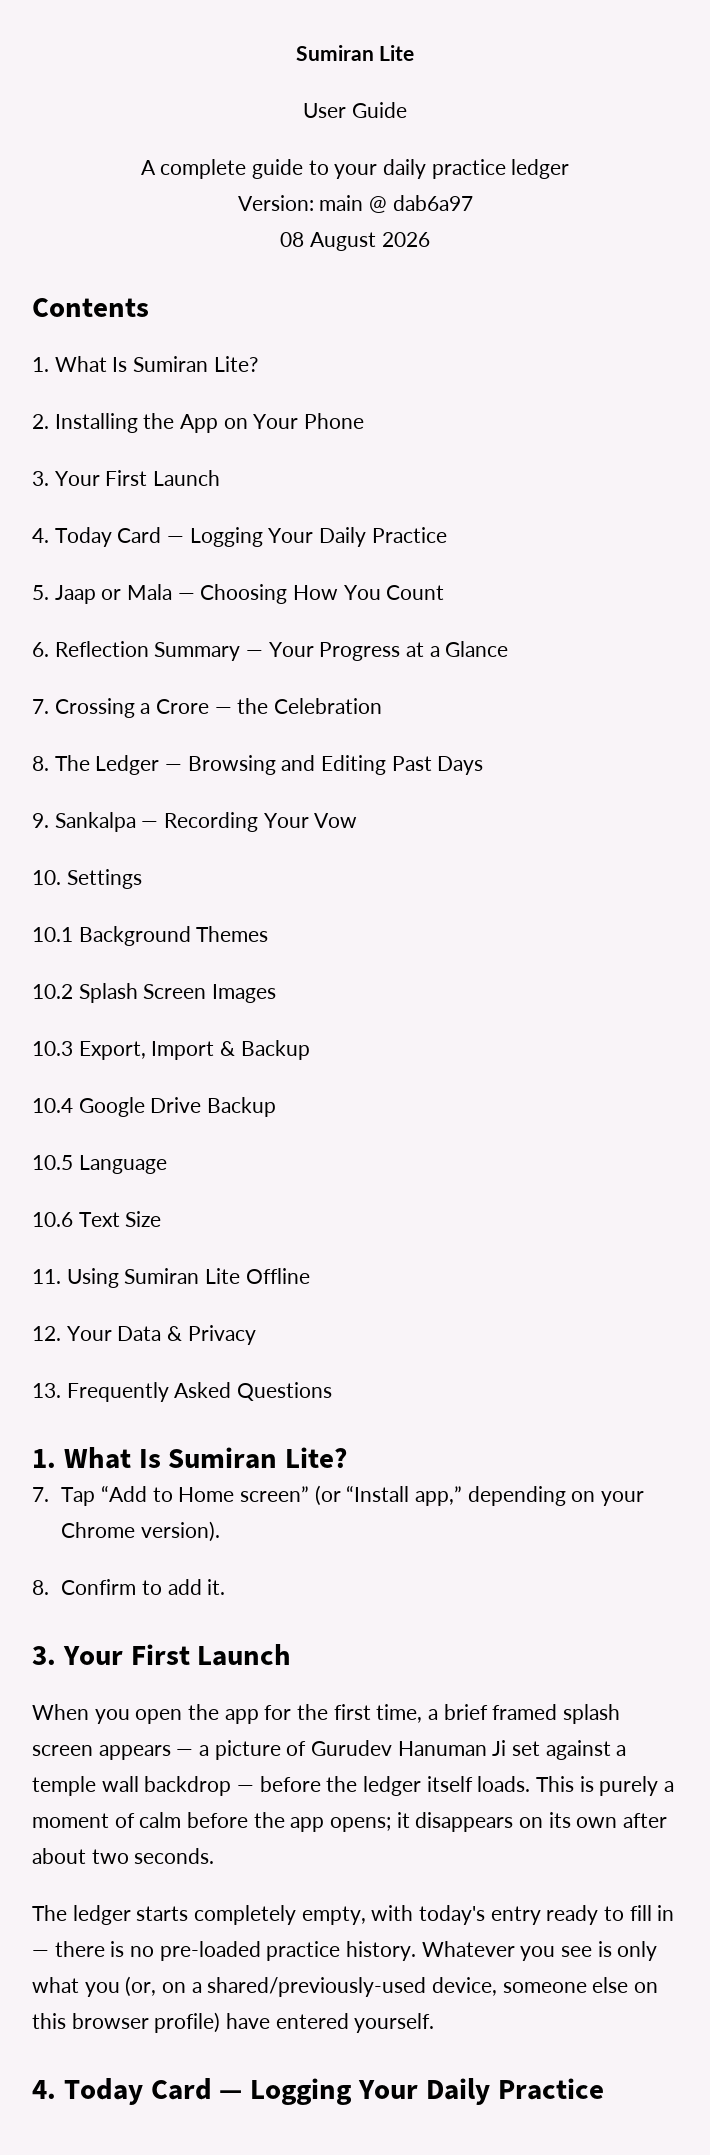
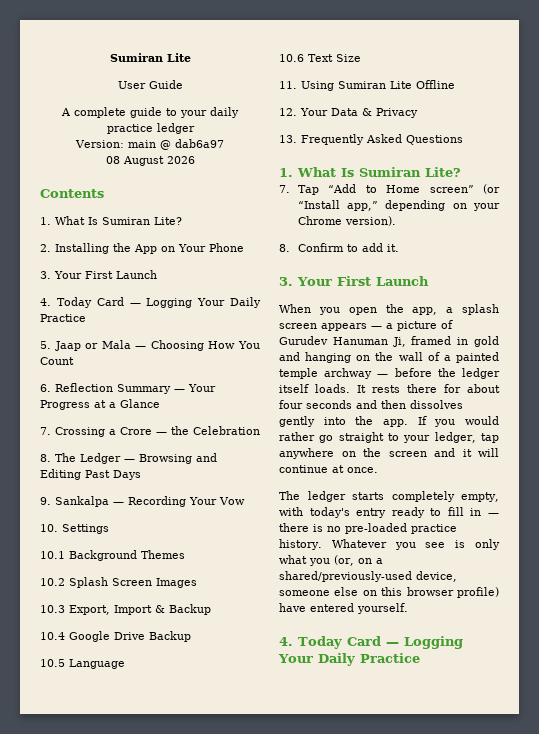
- When you open the app for the first time, a brief framed splash screen appears — a picture of Gurudev Hanuman Ji set against a temple wall backdrop — before the ledger itself loads.
+ When you open the app, a splash screen appears — a picture of Gurudev Hanuman Ji, framed in gold and hanging on the wall of a painted temple archway — before the ledger itself loads.
- This is purely a moment of calm before the app opens; it disappears on its own after about two seconds.
+ It rests there for about four seconds and then dissolves gently into the app. If you would rather go straight to your ledger, tap anywhere on the screen and it will continue at once.

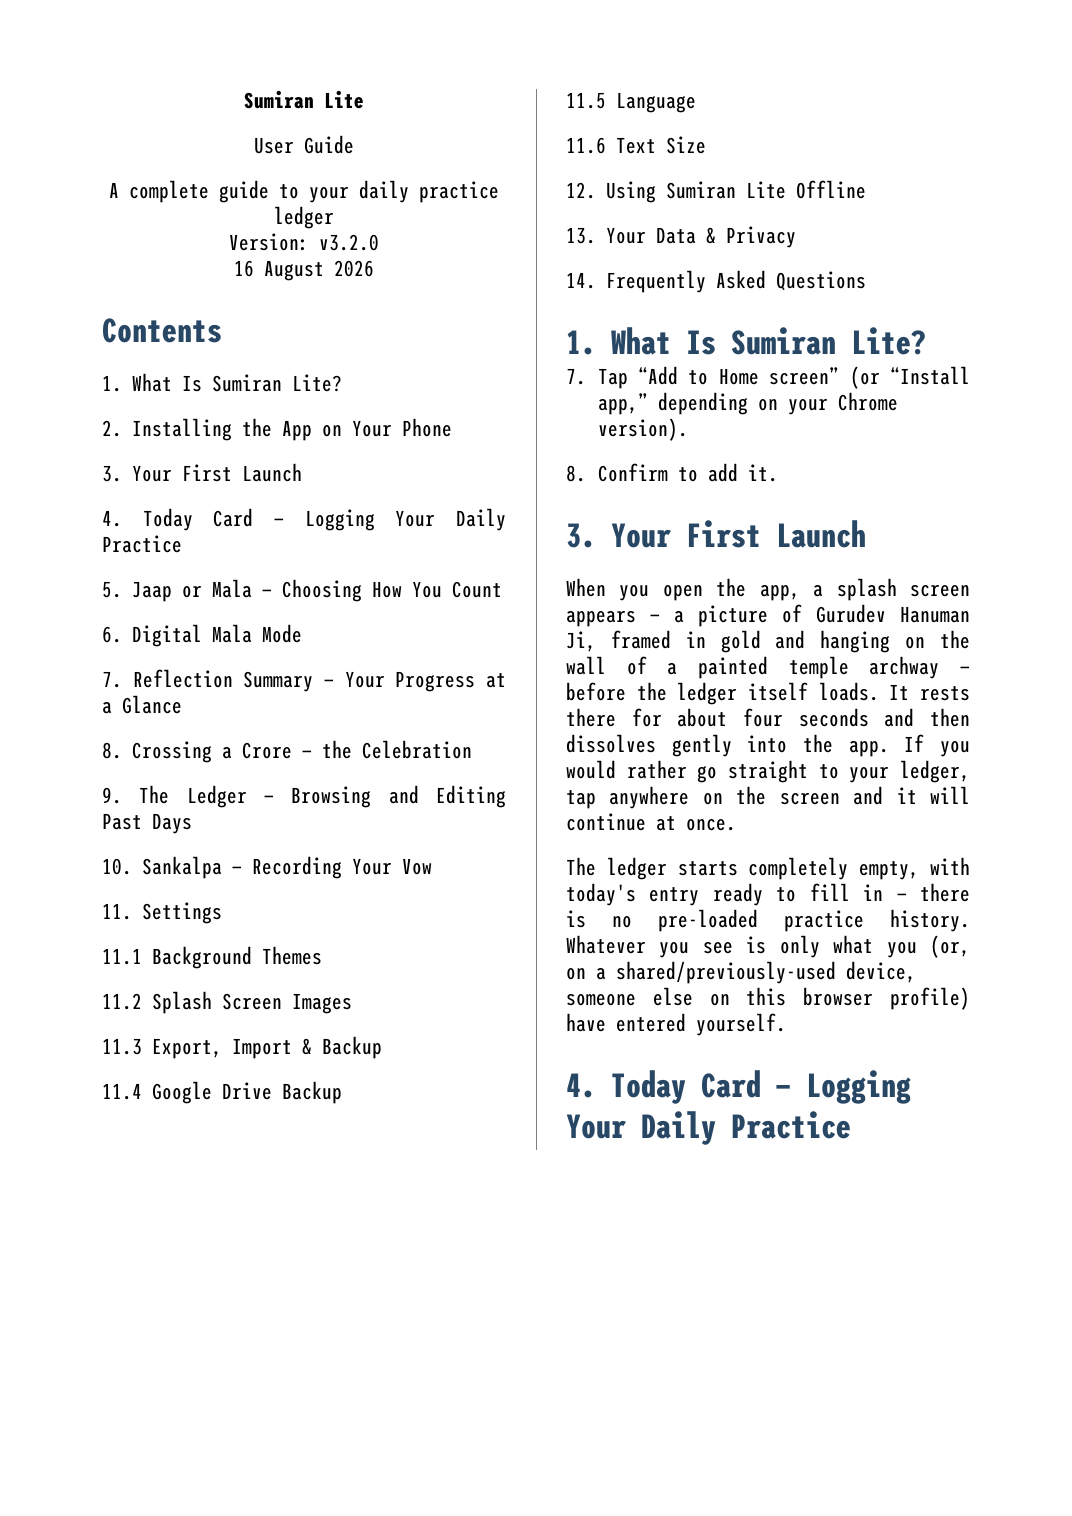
- Version: main @ dab6a97
- 08 August 2026
+ Version: v3.2.0
+ 16 August 2026
- 6. Reflection Summary — Your Progress at a Glance
+ 6. Digital Mala Mode
+ 7. Reflection Summary — Your Progress at a Glance
- 7. Crossing a Crore — the Celebration
+ 8. Crossing a Crore — the Celebration
- 8. The Ledger — Browsing and Editing Past Days
+ 9. The Ledger — Browsing and Editing Past Days
- 9. Sankalpa — Recording Your Vow
+ 10. Sankalpa — Recording Your Vow
- 10. Settings
+ 11. Settings
- 10.1 Background Themes
+ 11.1 Background Themes
- 10.2 Splash Screen Images
+ 11.2 Splash Screen Images
- 10.3 Export, Import & Backup
+ 11.3 Export, Import & Backup
- 10.4 Google Drive Backup
+ 11.4 Google Drive Backup
- 10.5 Language
+ 11.5 Language
- 10.6 Text Size
+ 11.6 Text Size
- 11. Using Sumiran Lite Offline
+ 12. Using Sumiran Lite Offline
- 12. Your Data & Privacy
+ 13. Your Data & Privacy
- 13. Frequently Asked Questions
+ 14. Frequently Asked Questions

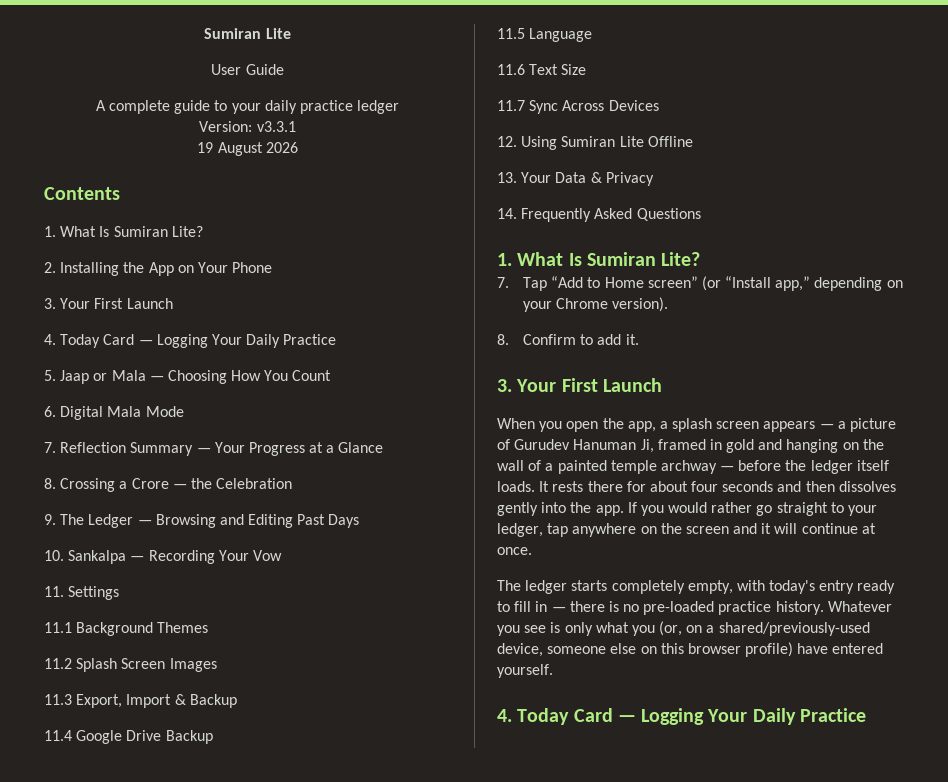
- Version: v3.2.0
- 16 August 2026
+ Version: v3.3.1
+ 19 August 2026
+ 11.7 Sync Across Devices

